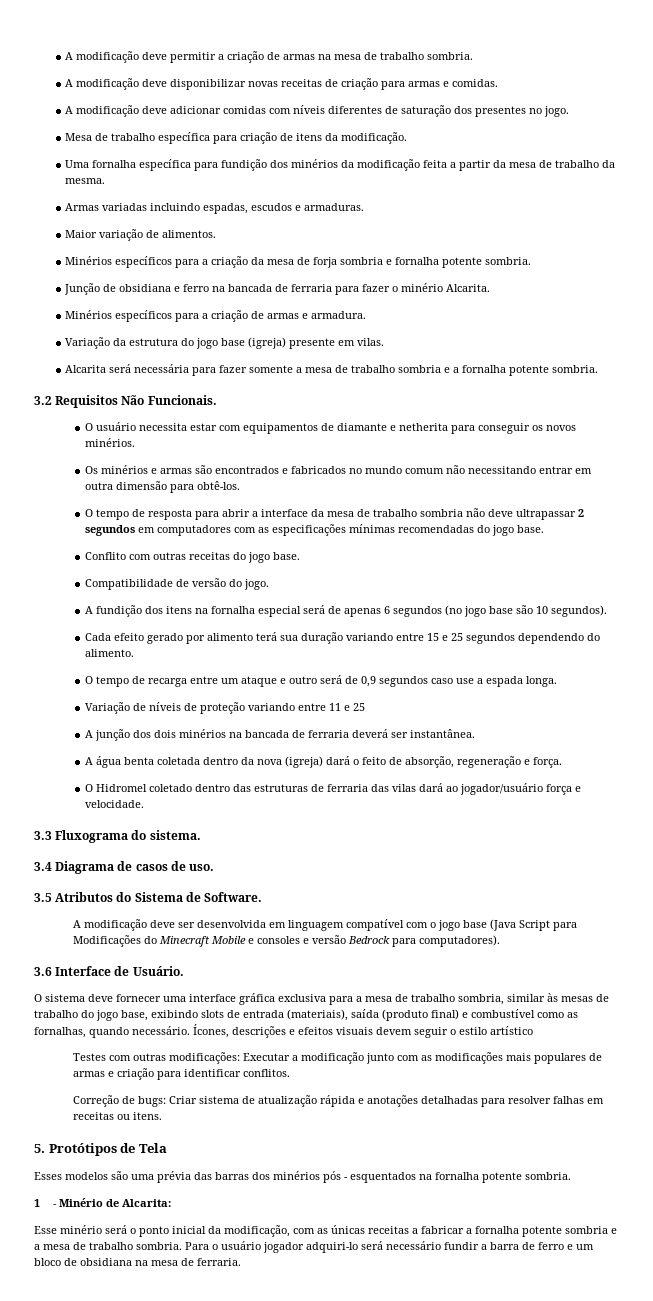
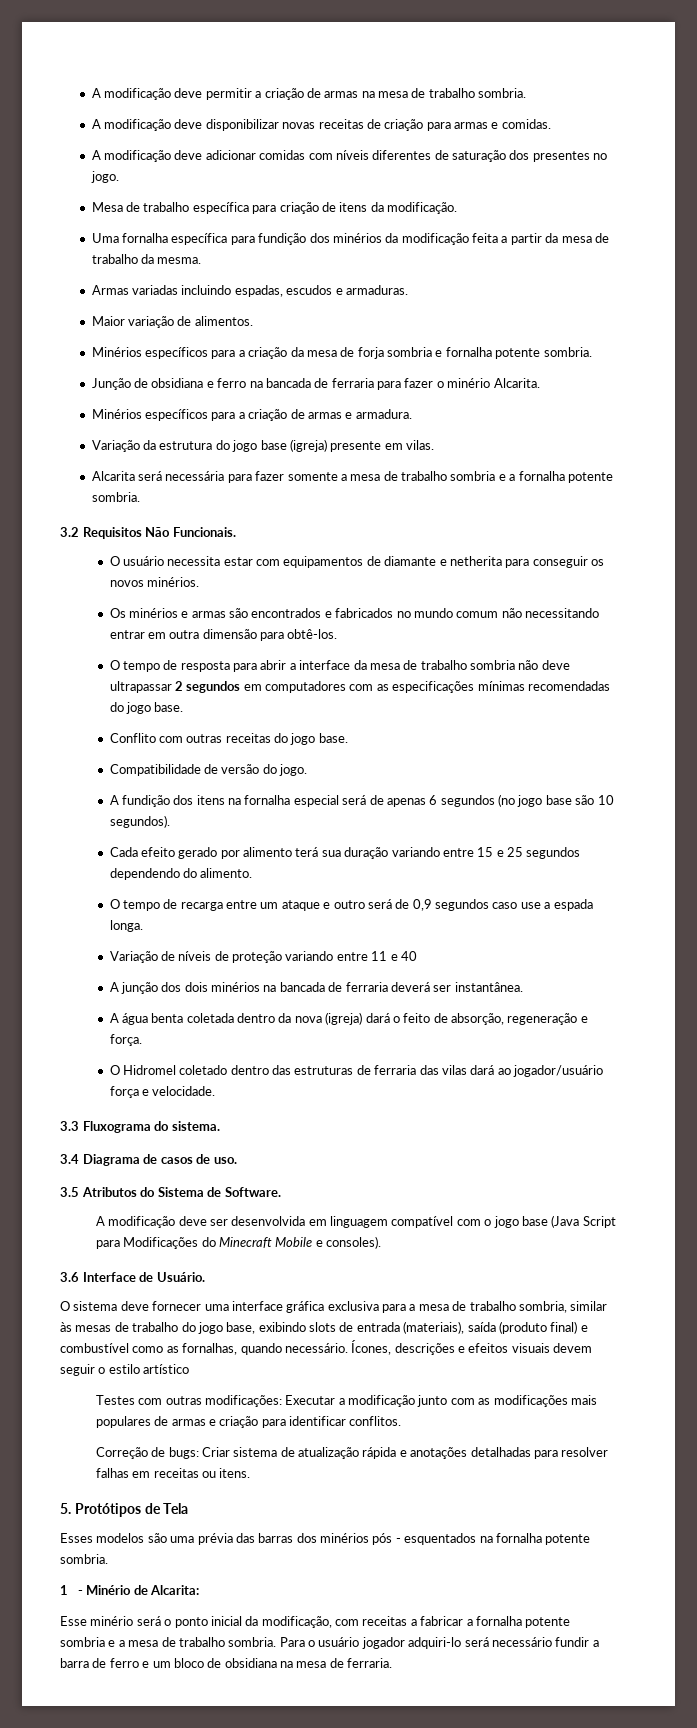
- Variação de níveis de proteção variando entre 11 e 25
+ Variação de níveis de proteção variando entre 11 e 40
- A modificação deve ser desenvolvida em linguagem compatível com o jogo base (Java Script para Modificações do Minecraft Mobile e consoles e versão Bedrock para computadores).
+ A modificação deve ser desenvolvida em linguagem compatível com o jogo base (Java Script para Modificações do Minecraft Mobile e consoles).
- Esse minério será o ponto inicial da modificação, com as únicas receitas a fabricar a fornalha potente sombria e a mesa de trabalho sombria.
+ Esse minério será o ponto inicial da modificação, com receitas a fabricar a fornalha potente sombria e a mesa de trabalho sombria.

